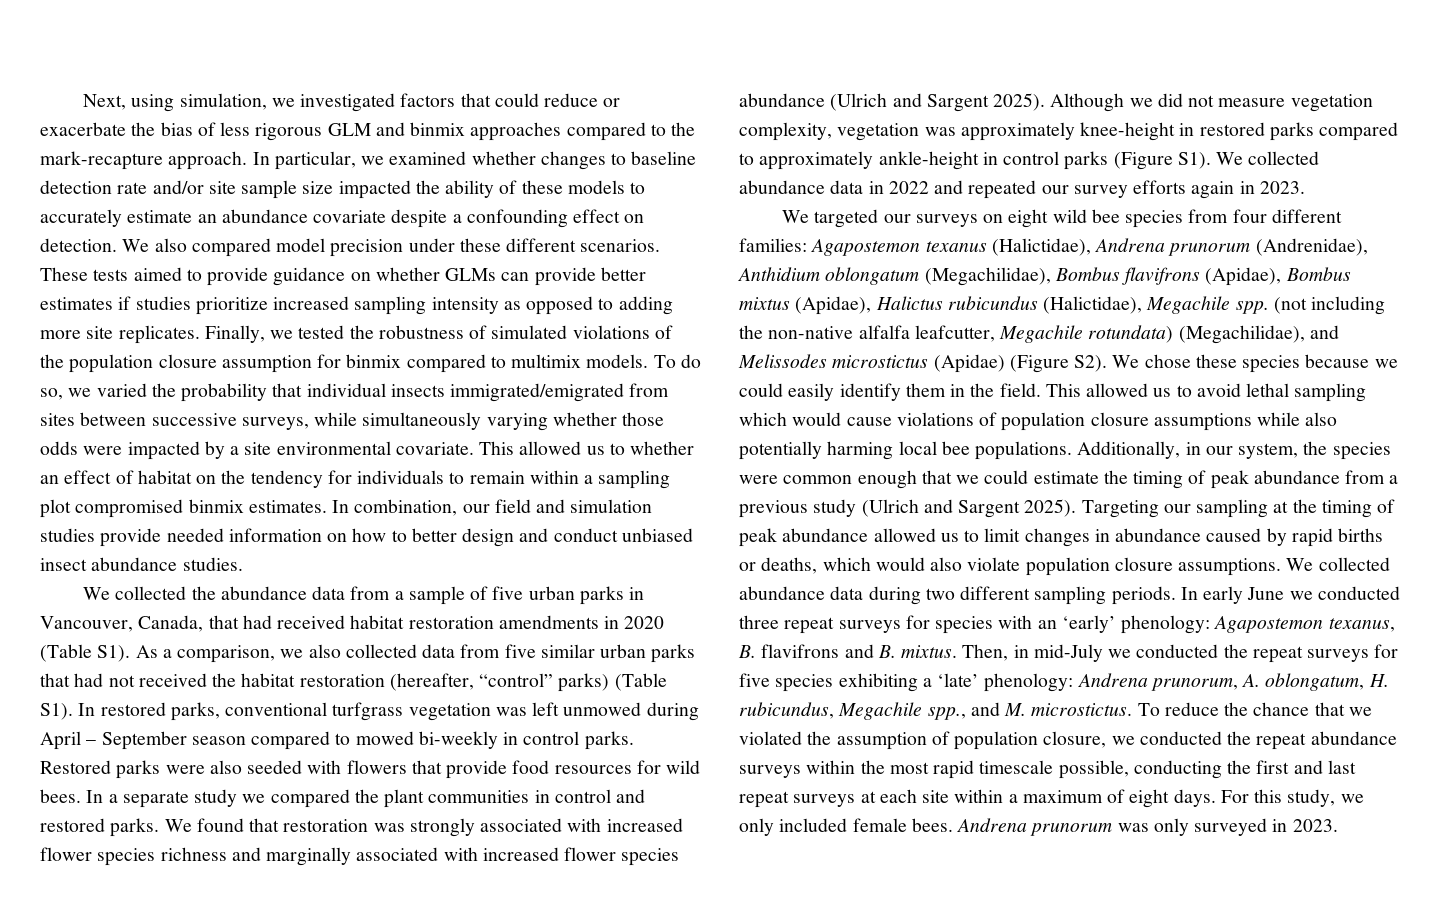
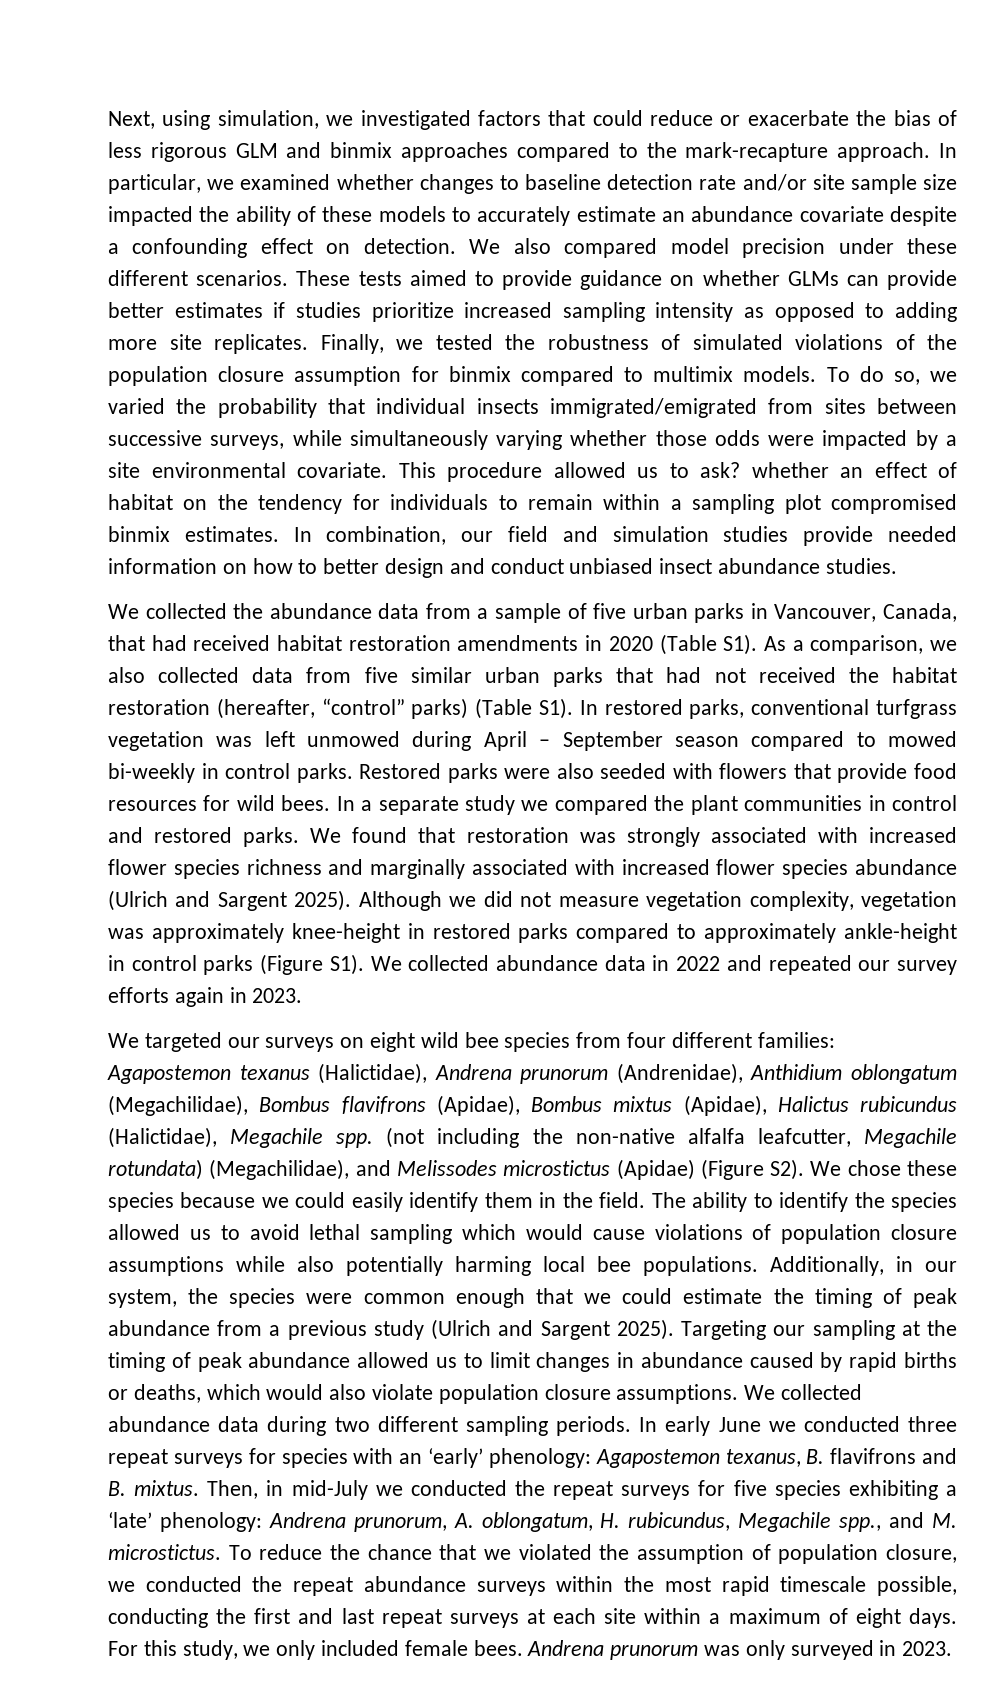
- This allowed us to whether an effect of habitat on the tendency for individuals to remain within a sampling plot compromised binmix estimates.
+ This procedure allowed us to ask? whether an effect of habitat on the tendency for individuals to remain within a sampling plot compromised binmix estimates.
- This allowed us to avoid lethal sampling which would cause violations of population closure assumptions while also potentially harming local bee populations.
+ The ability to identify the species allowed us to avoid lethal sampling which would cause violations of population closure assumptions while also potentially harming local bee populations.

